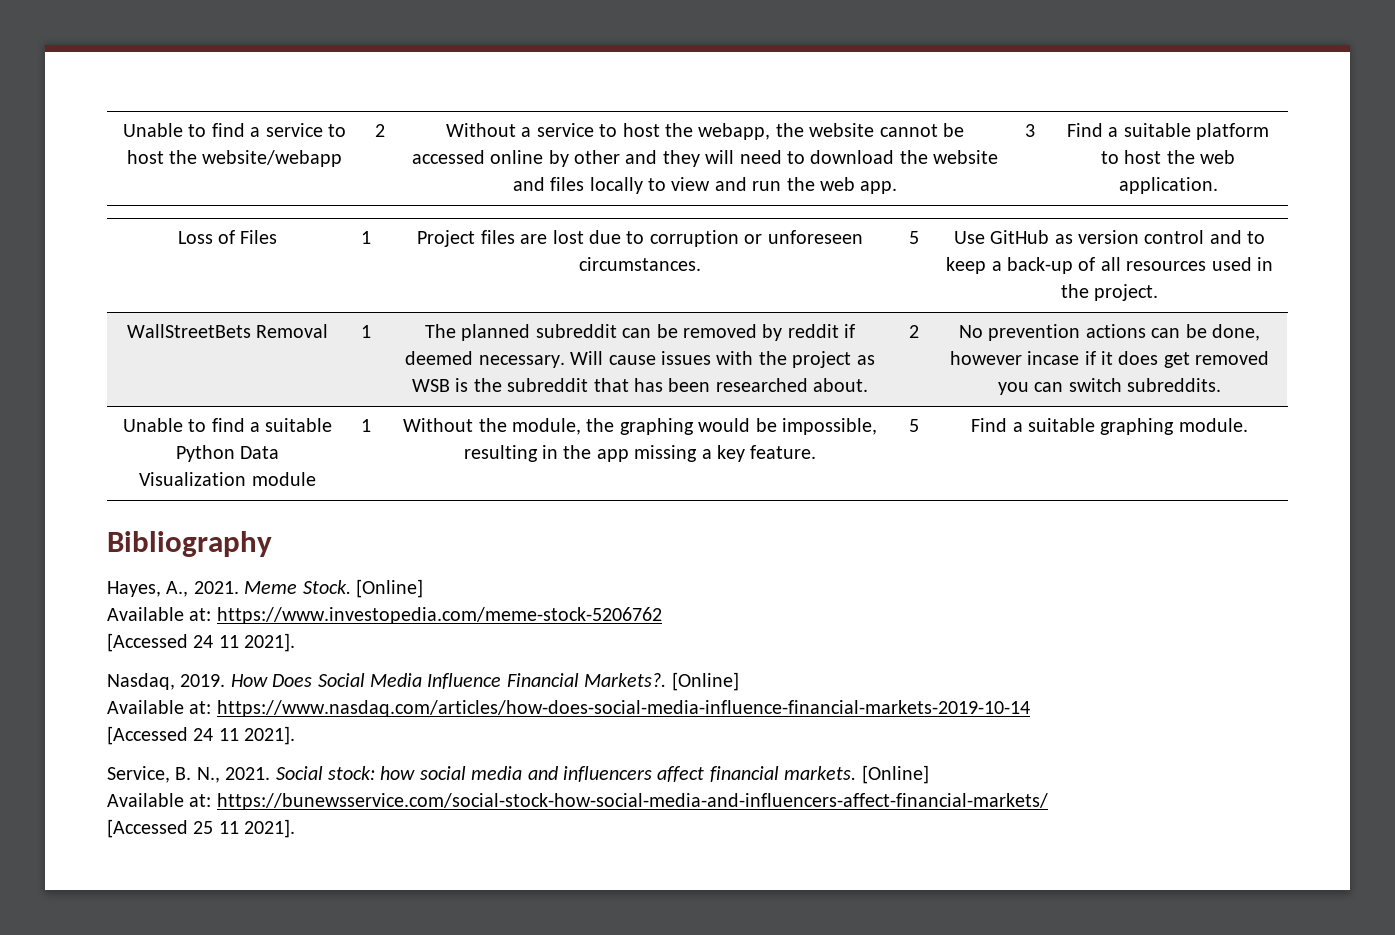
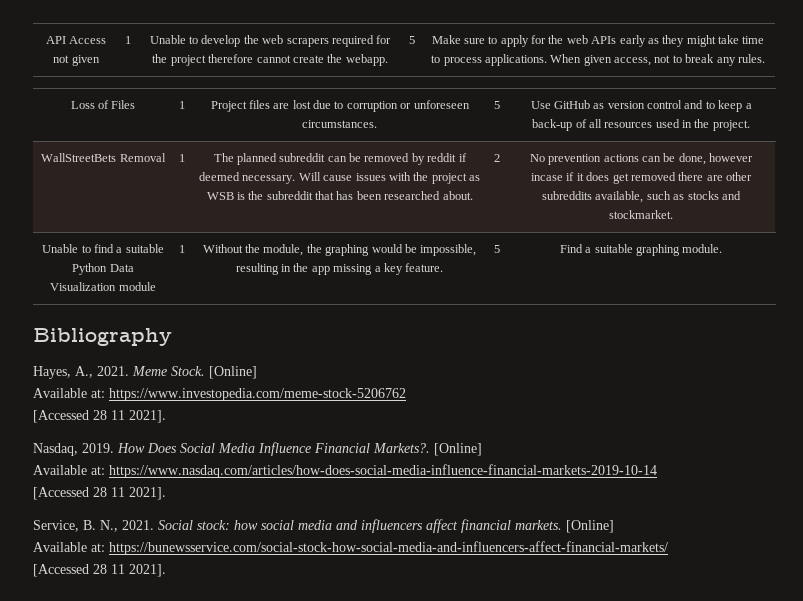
- Unable to find a service to host the website/webapp | 2 | Without a service to host the webapp, the website cannot be accessed online by other and they will need to download the website and files locally to view and run the web app. | 3 | Find a suitable platform to host the web application.
+ API Access not given | 1 | Unable to develop the web scrapers required for the project therefore cannot create the webapp. | 5 | Make sure to apply for the web APIs early as they might take time to process applications. When given access, not to break any rules.
- No prevention actions can be done, however incase if it does get removed you can switch subreddits.
+ No prevention actions can be done, however incase if it does get removed there are other subreddits available, such as stocks and stockmarket.
  Available at: https://www.investopedia.com/meme-stock-5206762
- [Accessed 24 11 2021].
+ [Accessed 28 11 2021].
  Available at: https://www.nasdaq.com/articles/how-does-social-media-influence-financial-markets-2019-10-14
- [Accessed 24 11 2021].
+ [Accessed 28 11 2021].
  Available at: https://bunewsservice.com/social-stock-how-social-media-and-influencers-affect-financial-markets/
- [Accessed 25 11 2021].
+ [Accessed 28 11 2021].

